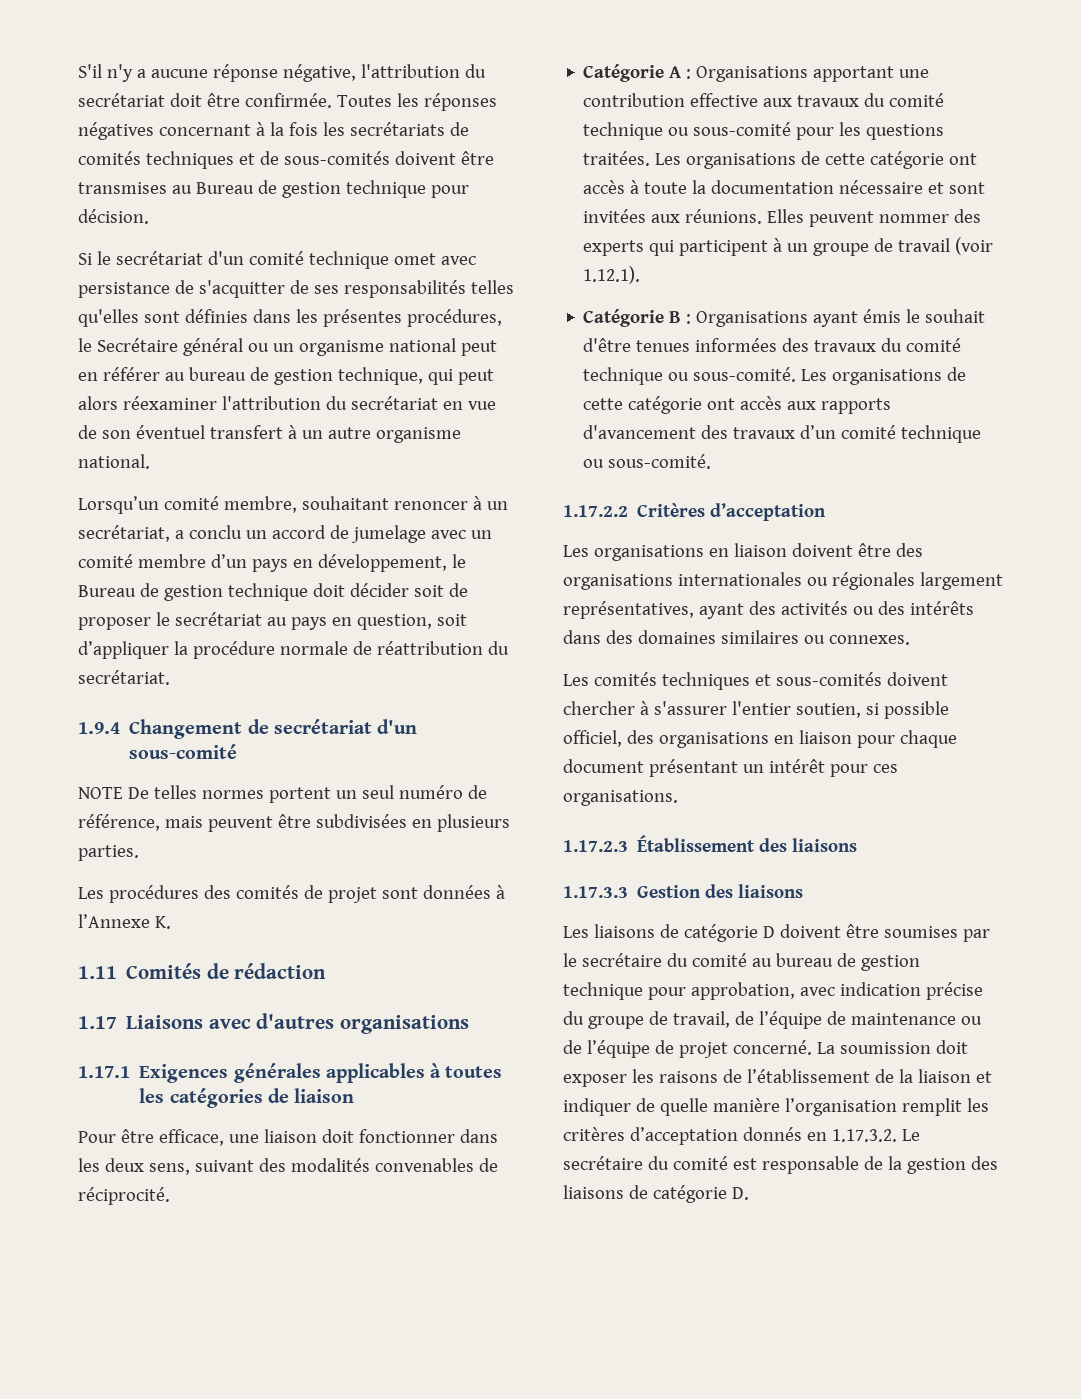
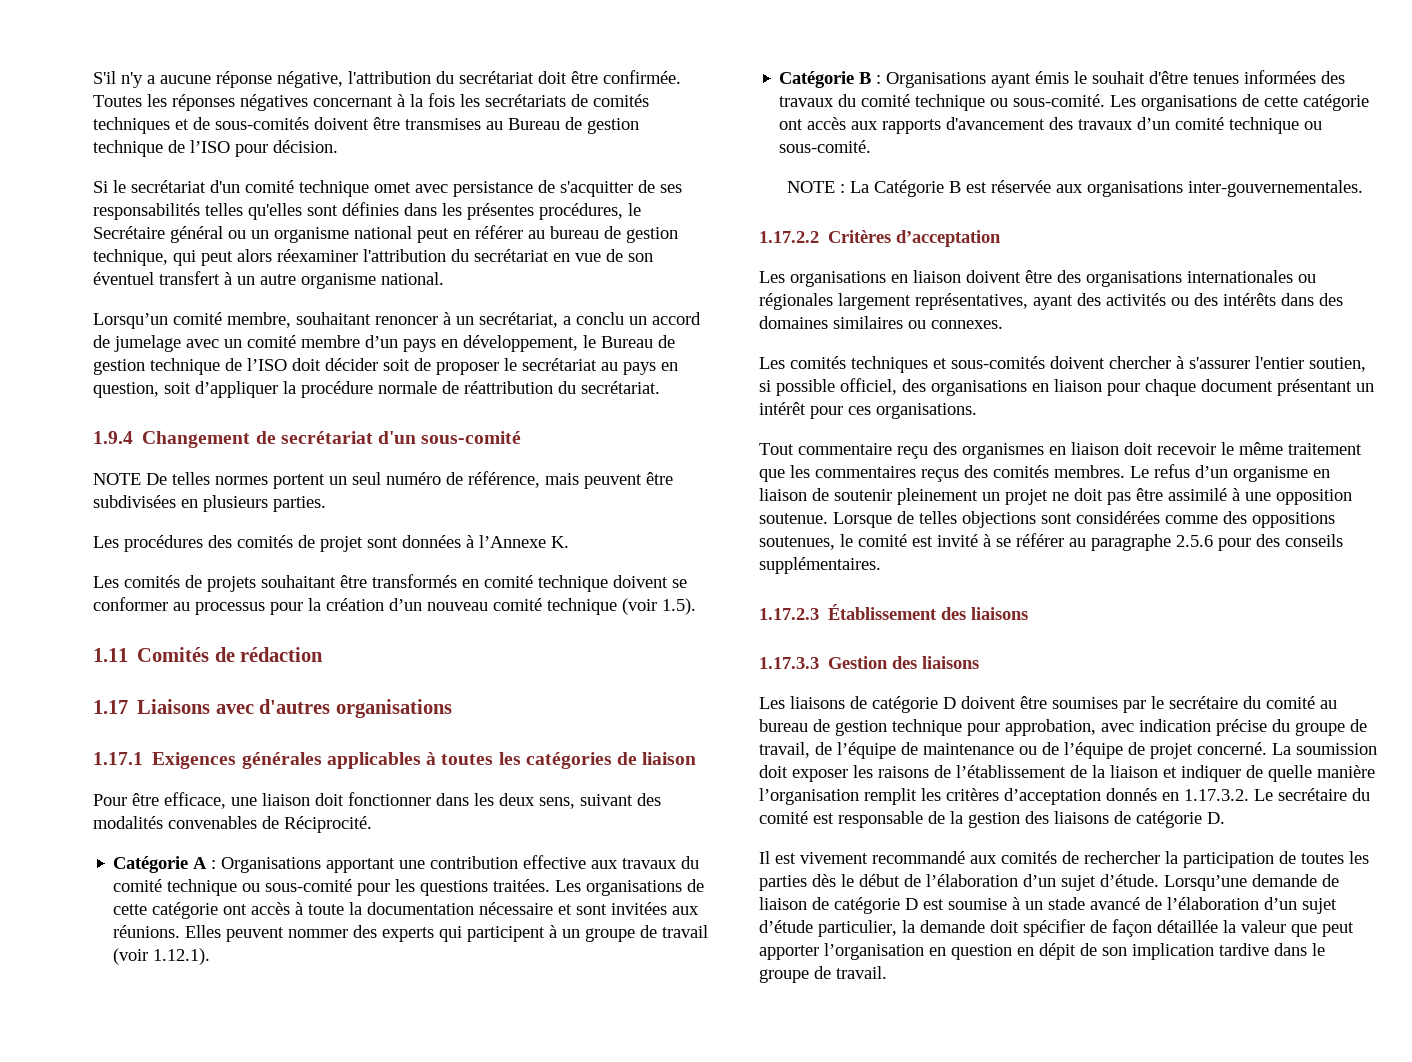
- Toutes les réponses négatives concernant à la fois les secrétariats de comités techniques et de sous-comités doivent être transmises au Bureau de gestion technique pour décision.
+ Toutes les réponses négatives concernant à la fois les secrétariats de comités techniques et de sous-comités doivent être transmises au Bureau de gestion technique de l’ISO pour décision.
- Lorsqu’un comité membre, souhaitant renoncer à un secrétariat, a conclu un accord de jumelage avec un comité membre d’un pays en développement, le Bureau de gestion technique doit décider soit de proposer le secrétariat au pays en question, soit d’appliquer la procédure normale de réattribution du secrétariat.
+ Lorsqu’un comité membre, souhaitant renoncer à un secrétariat, a conclu un accord de jumelage avec un comité membre d’un pays en développement, le Bureau de gestion technique de l’ISO doit décider soit de proposer le secrétariat au pays en question, soit d’appliquer la procédure normale de réattribution du secrétariat.
+ Les comités de projets souhaitant être transformés en comité technique doivent se conformer au processus pour la création d’un nouveau comité technique (voir 1.5).
- Pour être efficace, une liaison doit fonctionner dans les deux sens, suivant des modalités convenables de réciprocité.
+ Pour être efficace, une liaison doit fonctionner dans les deux sens, suivant des modalités convenables de Réciprocité.
+ NOTE : La Catégorie B est réservée aux organisations inter-gouvernementales.
+ Tout commentaire reçu des organismes en liaison doit recevoir le même traitement que les commentaires reçus des comités membres. Le refus d’un organisme en liaison de soutenir pleinement un projet ne doit pas être assimilé à une opposition soutenue. Lorsque de telles objections sont considérées comme des oppositions soutenues, le comité est invité à se référer au paragraphe 2.5.6 pour des conseils supplémentaires.
+ Il est vivement recommandé aux comités de rechercher la participation de toutes les parties dès le début de l’élaboration d’un sujet d’étude. Lorsqu’une demande de liaison de catégorie D est soumise à un stade avancé de l’élaboration d’un sujet d’étude particulier, la demande doit spécifier de façon détaillée la valeur que peut apporter l’organisation en question en dépit de son implication tardive dans le groupe de travail.

